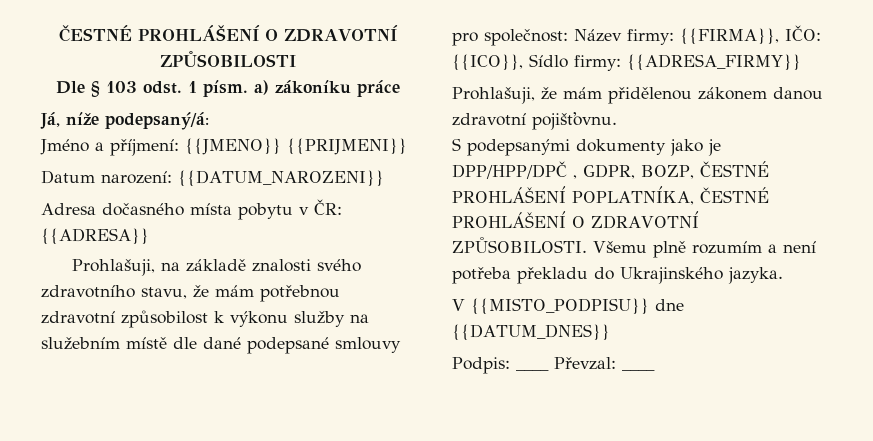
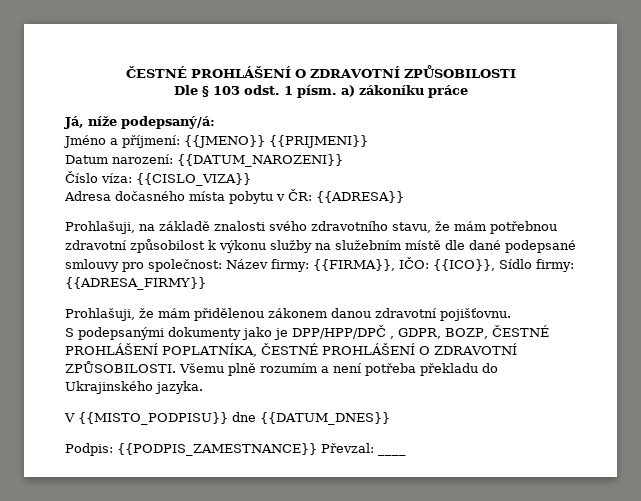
+ Číslo víza: {{CISLO_VIZA}}
- Podpis: ____ Převzal: ____
+ Podpis: {{PODPIS_ZAMESTNANCE}} Převzal: ____

